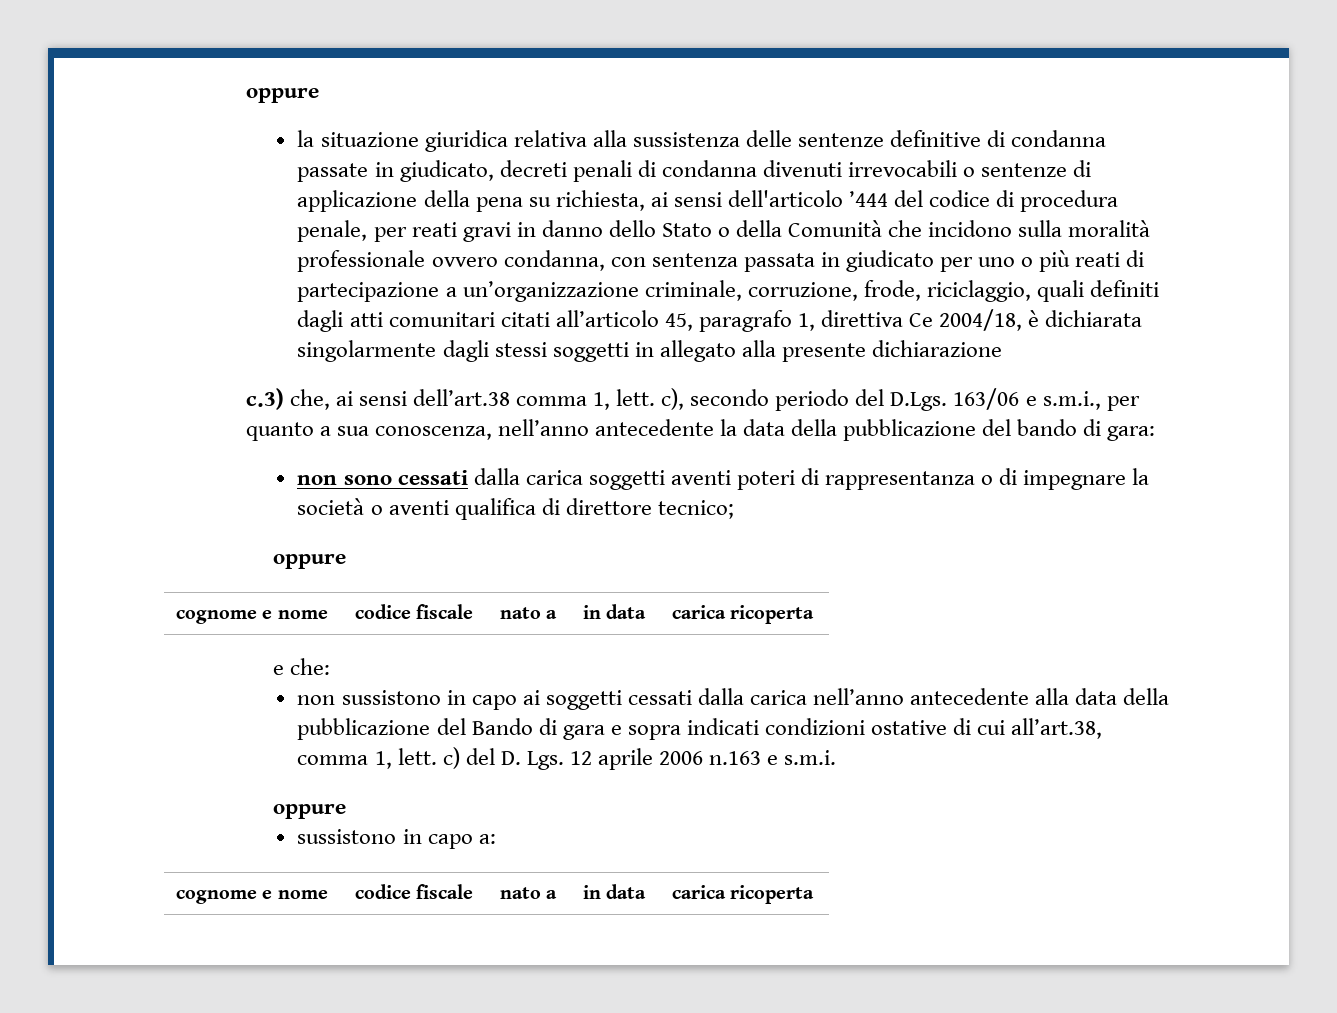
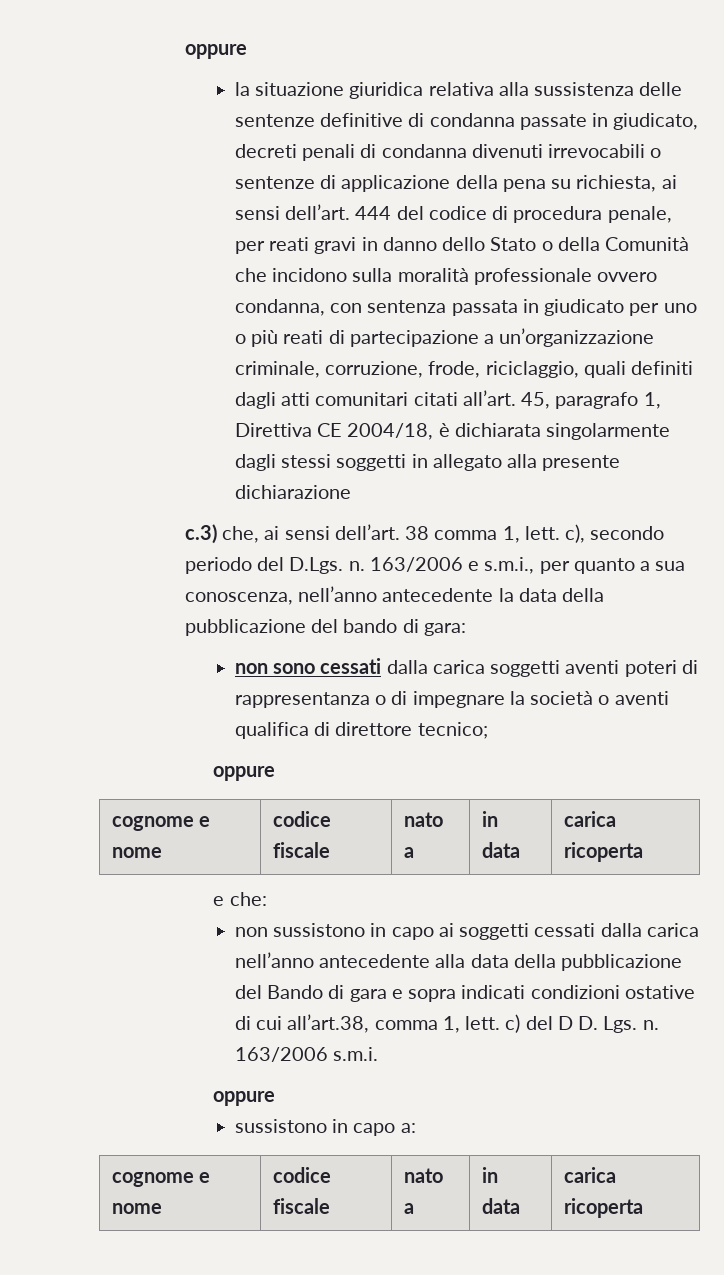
- la situazione giuridica relativa alla sussistenza delle sentenze definitive di condanna passate in giudicato, decreti penali di condanna divenuti irrevocabili o sentenze di applicazione della pena su richiesta, ai sensi dell'articolo ’444 del codice di procedura penale, per reati gravi in danno dello Stato o della Comunità che incidono sulla moralità professionale ovvero condanna, con sentenza passata in giudicato per uno o più reati di partecipazione a un’organizzazione criminale, corruzione, frode, riciclaggio, quali definiti dagli atti comunitari citati all’articolo 45, paragrafo 1, direttiva Ce 2004/18, è dichiarata singolarmente dagli stessi soggetti in allegato alla presente dichiarazione
+ la situazione giuridica relativa alla sussistenza delle sentenze definitive di condanna passate in giudicato, decreti penali di condanna divenuti irrevocabili o sentenze di applicazione della pena su richiesta, ai sensi dell’art. 444 del codice di procedura penale, per reati gravi in danno dello Stato o della Comunità che incidono sulla moralità professionale ovvero condanna, con sentenza passata in giudicato per uno o più reati di partecipazione a un’organizzazione criminale, corruzione, frode, riciclaggio, quali definiti dagli atti comunitari citati all’art. 45, paragrafo 1, Direttiva CE 2004/18, è dichiarata singolarmente dagli stessi soggetti in allegato alla presente dichiarazione
- c.3) che, ai sensi dell’art.38 comma 1, lett. c), secondo periodo del D.Lgs. 163/06 e s.m.i., per quanto a sua conoscenza, nell’anno antecedente la data della pubblicazione del bando di gara:
+ c.3) che, ai sensi dell’art. 38 comma 1, lett. c), secondo periodo del D.Lgs. n. 163/2006 e s.m.i., per quanto a sua conoscenza, nell’anno antecedente la data della pubblicazione del bando di gara:
- non sussistono in capo ai soggetti cessati dalla carica nell’anno antecedente alla data della pubblicazione del Bando di gara e sopra indicati condizioni ostative di cui all’art.38, comma 1, lett. c) del D. Lgs. 12 aprile 2006 n.163 e s.m.i.
+ non sussistono in capo ai soggetti cessati dalla carica nell’anno antecedente alla data della pubblicazione del Bando di gara e sopra indicati condizioni ostative di cui all’art.38, comma 1, lett. c) del D D. Lgs. n. 163/2006 s.m.i.

